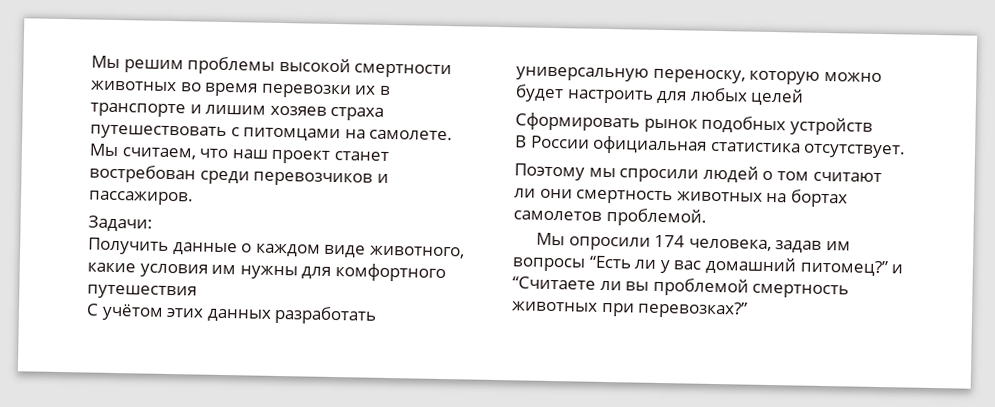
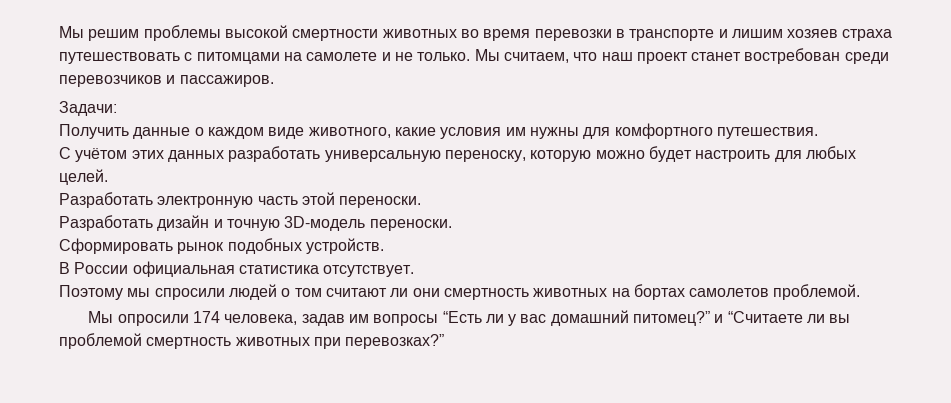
- Мы решим проблемы высокой смертности животных во время перевозки их в транспорте и лишим хозяев страха путешествовать с питомцами на самолете.
+ Мы решим проблемы высокой смертности животных во время перевозки в транспорте и лишим хозяев страха путешествовать с питомцами на самолете и не только.
- Получить данные о каждом виде животного, какие условия им нужны для комфортного путешествия
+ Получить данные о каждом виде животного, какие условия им нужны для комфортного путешествия.
- С учётом этих данных разработать универсальную переноску, которую можно будет настроить для любых целей
+ С учётом этих данных разработать универсальную переноску, которую можно будет настроить для любых целей.
+ Разработать электронную часть этой переноски.
+ Разработать дизайн и точную 3D-модель переноски.
- Сформировать рынок подобных устройств
+ Сформировать рынок подобных устройств.

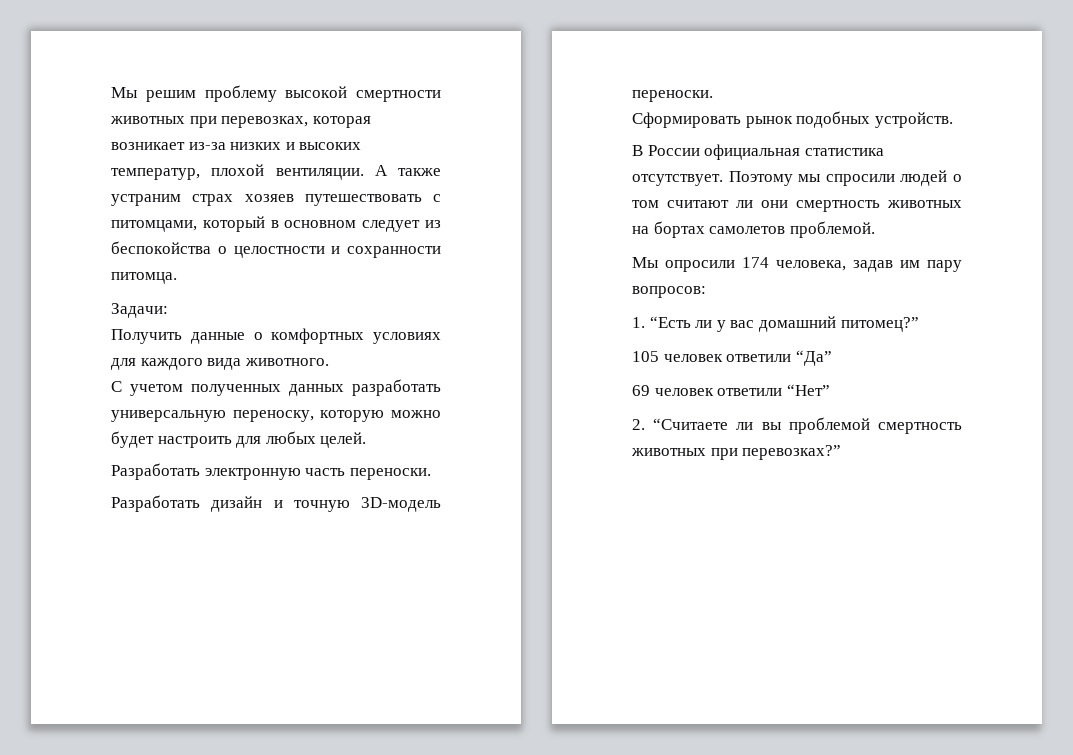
- Мы решим проблемы высокой смертности животных во время перевозки в транспорте и лишим хозяев страха путешествовать с питомцами на самолете и не только. Мы считаем, что наш проект станет востребован среди перевозчиков и пассажиров.
+ Мы решим проблему высокой смертности животных при перевозках, которая возникает из-за низких и высоких температур, плохой вентиляции. А также устраним страх хозяев путешествовать с питомцами, который в основном следует из беспокойства о целостности и сохранности питомца.
  Задачи:
- Получить данные о каждом виде животного, какие условия им нужны для комфортного путешествия.
+ Получить данные о комфортных условиях для каждого вида животного.
- С учётом этих данных разработать универсальную переноску, которую можно будет настроить для любых целей.
+ С учетом полученных данных разработать универсальную переноску, которую можно будет настроить для любых целей.
- Разработать электронную часть этой переноски.
+ Разработать электронную часть переноски.
- В России официальная статистика отсутствует.
- Поэтому мы спросили людей о том считают ли они смертность животных на бортах самолетов проблемой.
+ В России официальная статистика отсутствует. Поэтому мы спросили людей о том считают ли они смертность животных на бортах самолетов проблемой.
- Мы опросили 174 человека, задав им вопросы “Есть ли у вас домашний питомец?” и “Считаете ли вы проблемой смертность животных при перевозках?”
+ Мы опросили 174 человека, задав им пару вопросов:
+ 1. “Есть ли у вас домашний питомец?”
+ 105 человек ответили “Да”
+ 69 человек ответили “Нет”
+ 2. “Считаете ли вы проблемой смертность животных при перевозках?”

